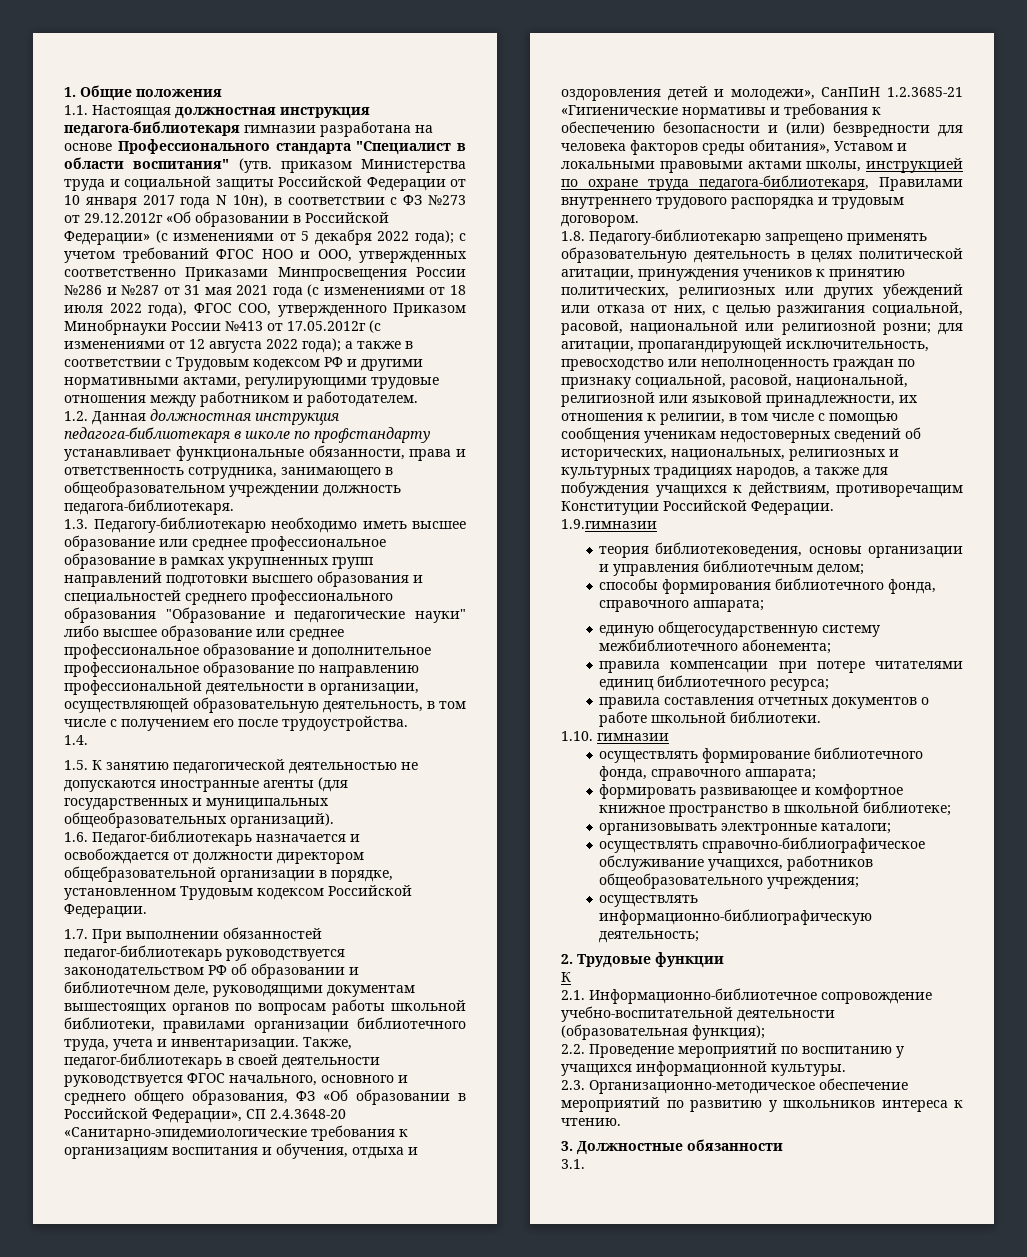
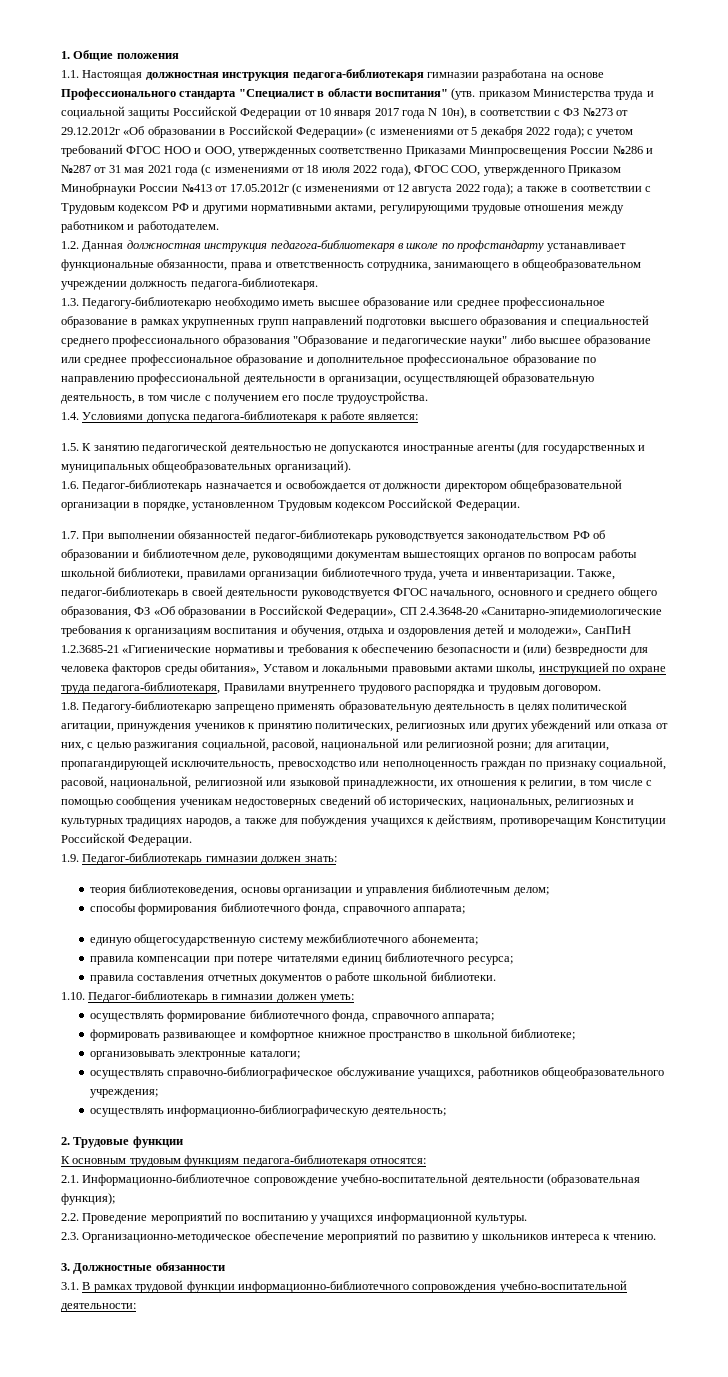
- 1.4.
+ 1.4. Условиями допуска педагога-библиотекаря к работе является:
- 1.9.гимназии
+ 1.9. Педагог-библиотекарь гимназии должен знать:
- 1.10. гимназии
+ 1.10. Педагог-библиотекарь в гимназии должен уметь:
  2. Трудовые функции
- К
+ К основным трудовым функциям педагога-библиотекаря относятся:
- 3.1.
+ 3.1. В рамках трудовой функции информационно-библиотечного сопровождения учебно-воспитательной деятельности:

